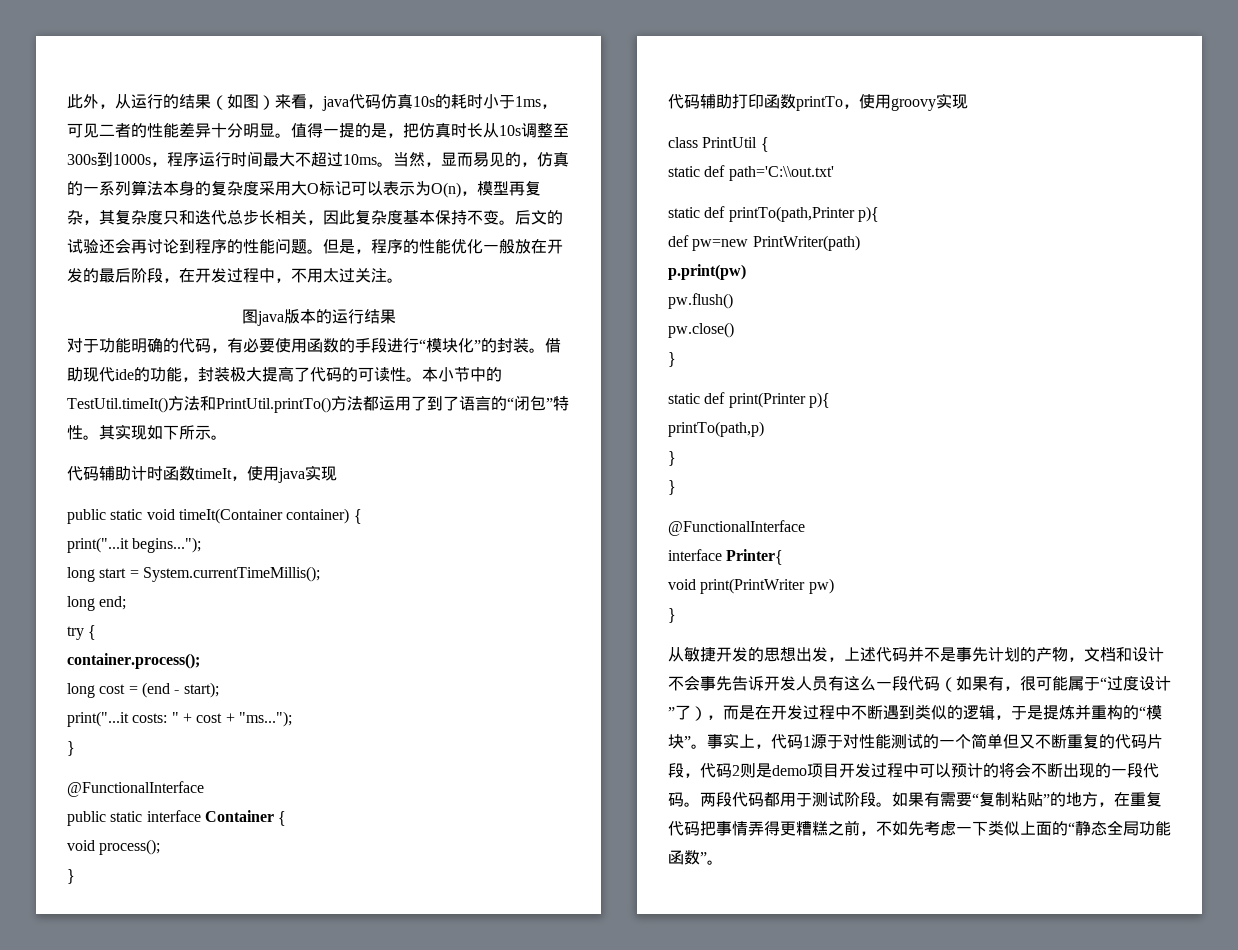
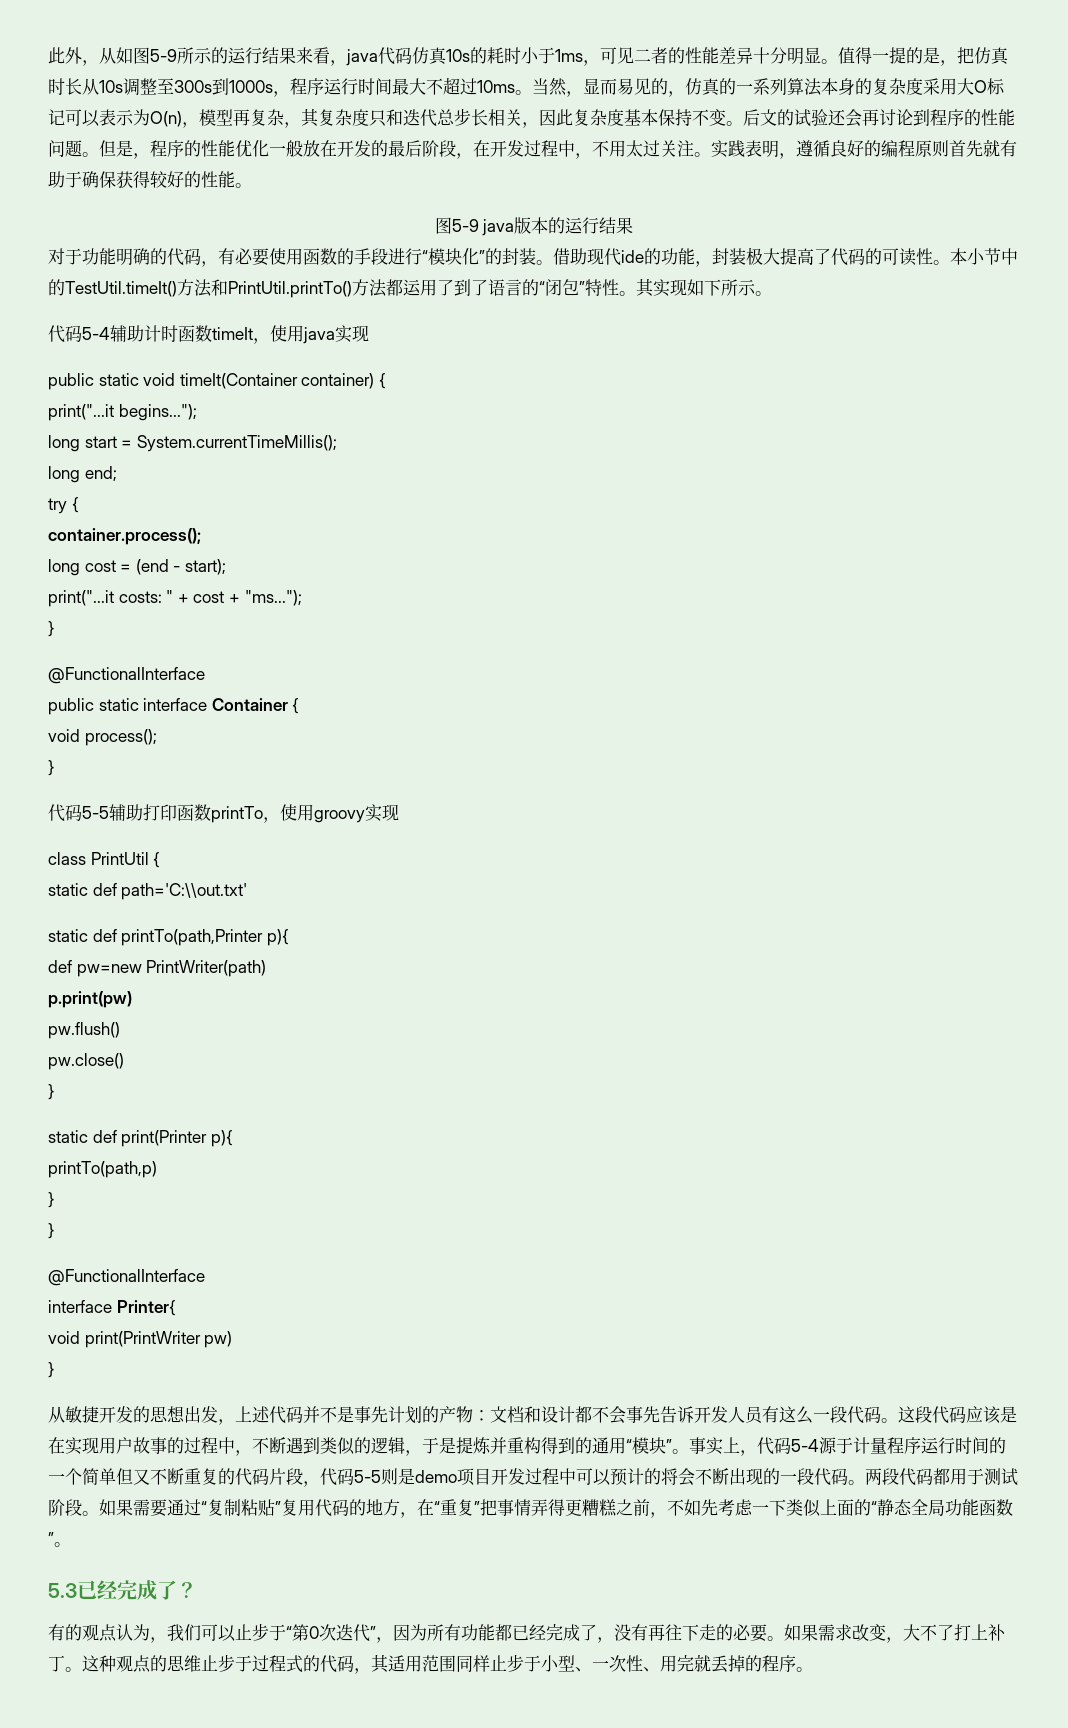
- 此外，从运行的结果（如图）来看，java代码仿真10s的耗时小于1ms，可见二者的性能差异十分明显。
+ 此外，从如图5-9所示的运行结果来看，java代码仿真10s的耗时小于1ms，可见二者的性能差异十分明显。
- 但是，程序的性能优化一般放在开发的最后阶段，在开发过程中，不用太过关注。
- 图java版本的运行结果
+ 但是，程序的性能优化一般放在开发的最后阶段，在开发过程中，不用太过关注。实践表明，遵循良好的编程原则首先就有助于确保获得较好的性能。
+ 图5-9 java版本的运行结果
- 代码辅助计时函数timeIt，使用java实现
+ 代码5-4辅助计时函数timeIt，使用java实现
- 代码辅助打印函数printTo，使用groovy实现
+ 代码5-5辅助打印函数printTo，使用groovy实现
- 从敏捷开发的思想出发，上述代码并不是事先计划的产物，文档和设计不会事先告诉开发人员有这么一段代码（如果有，很可能属于“过度设计”了），而是在开发过程中不断遇到类似的逻辑，于是提炼并重构的“模块”。
+ 从敏捷开发的思想出发，上述代码并不是事先计划的产物：文档和设计都不会事先告诉开发人员有这么一段代码。这段代码应该是在实现用户故事的过程中，不断遇到类似的逻辑，于是提炼并重构得到的通用“模块”。
- 事实上，代码1源于对性能测试的一个简单但又不断重复的代码片段，代码2则是demo项目开发过程中可以预计的将会不断出现的一段代码。
+ 事实上，代码5-4源于计量程序运行时间的一个简单但又不断重复的代码片段，代码5-5则是demo项目开发过程中可以预计的将会不断出现的一段代码。
- 如果有需要“复制粘贴”的地方，在重复代码把事情弄得更糟糕之前，不如先考虑一下类似上面的“静态全局功能函数”。
+ 如果需要通过“复制粘贴”复用代码的地方，在“重复”把事情弄得更糟糕之前，不如先考虑一下类似上面的“静态全局功能函数”。
+ 5.3已经完成了？
+ 有的观点认为，我们可以止步于“第0次迭代”，因为所有功能都已经完成了，没有再往下走的必要。如果需求改变，大不了打上补丁。这种观点的思维止步于过程式的代码，其适用范围同样止步于小型、一次性、用完就丢掉的程序。

